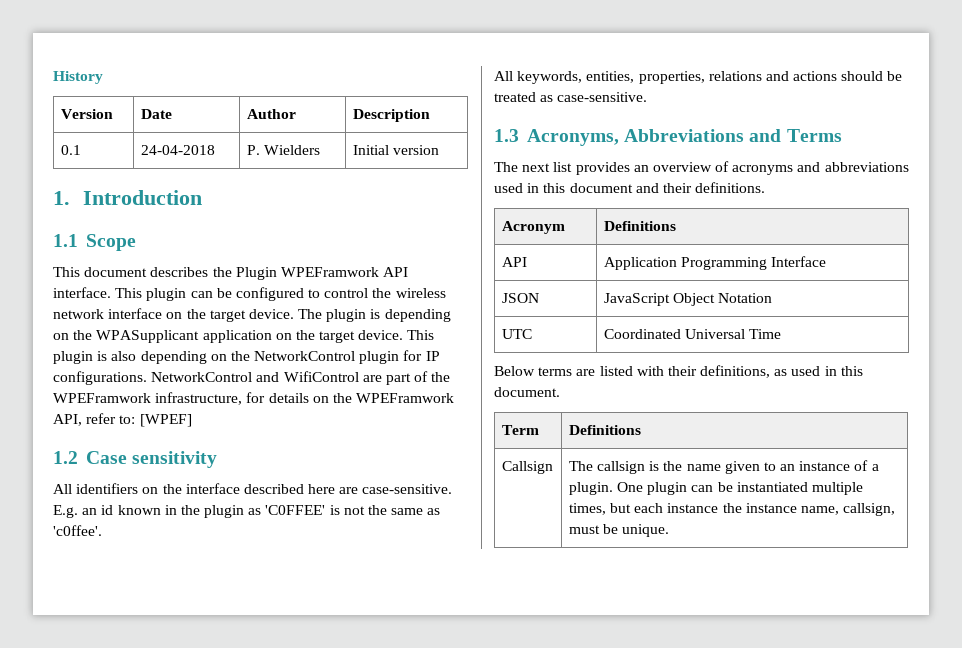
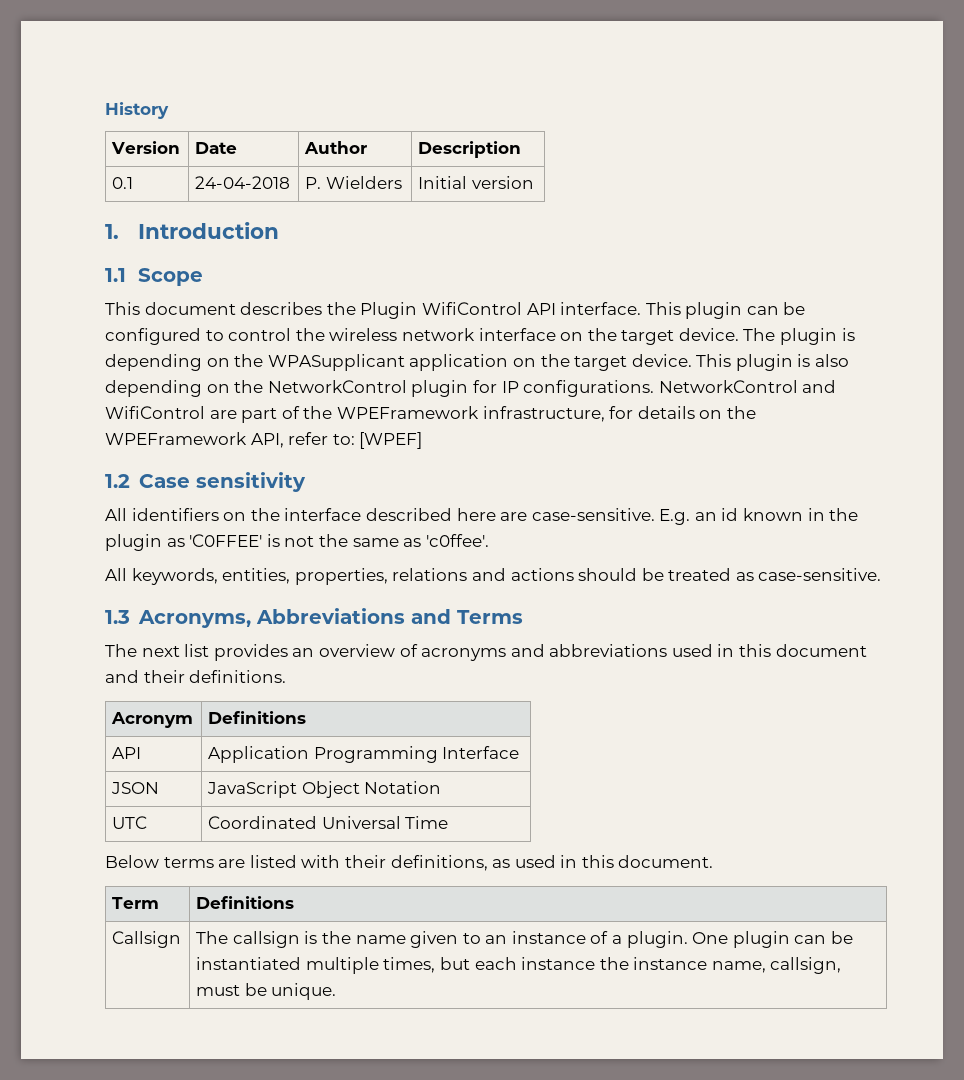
- This document describes the Plugin WPEFramwork API interface.
+ This document describes the Plugin WifiControl API interface.
- NetworkControl and WifiControl are part of the WPEFramwork infrastructure, for details on the WPEFramwork API, refer to: [WPEF]
+ NetworkControl and WifiControl are part of the WPEFramework infrastructure, for details on the WPEFramework API, refer to: [WPEF]

